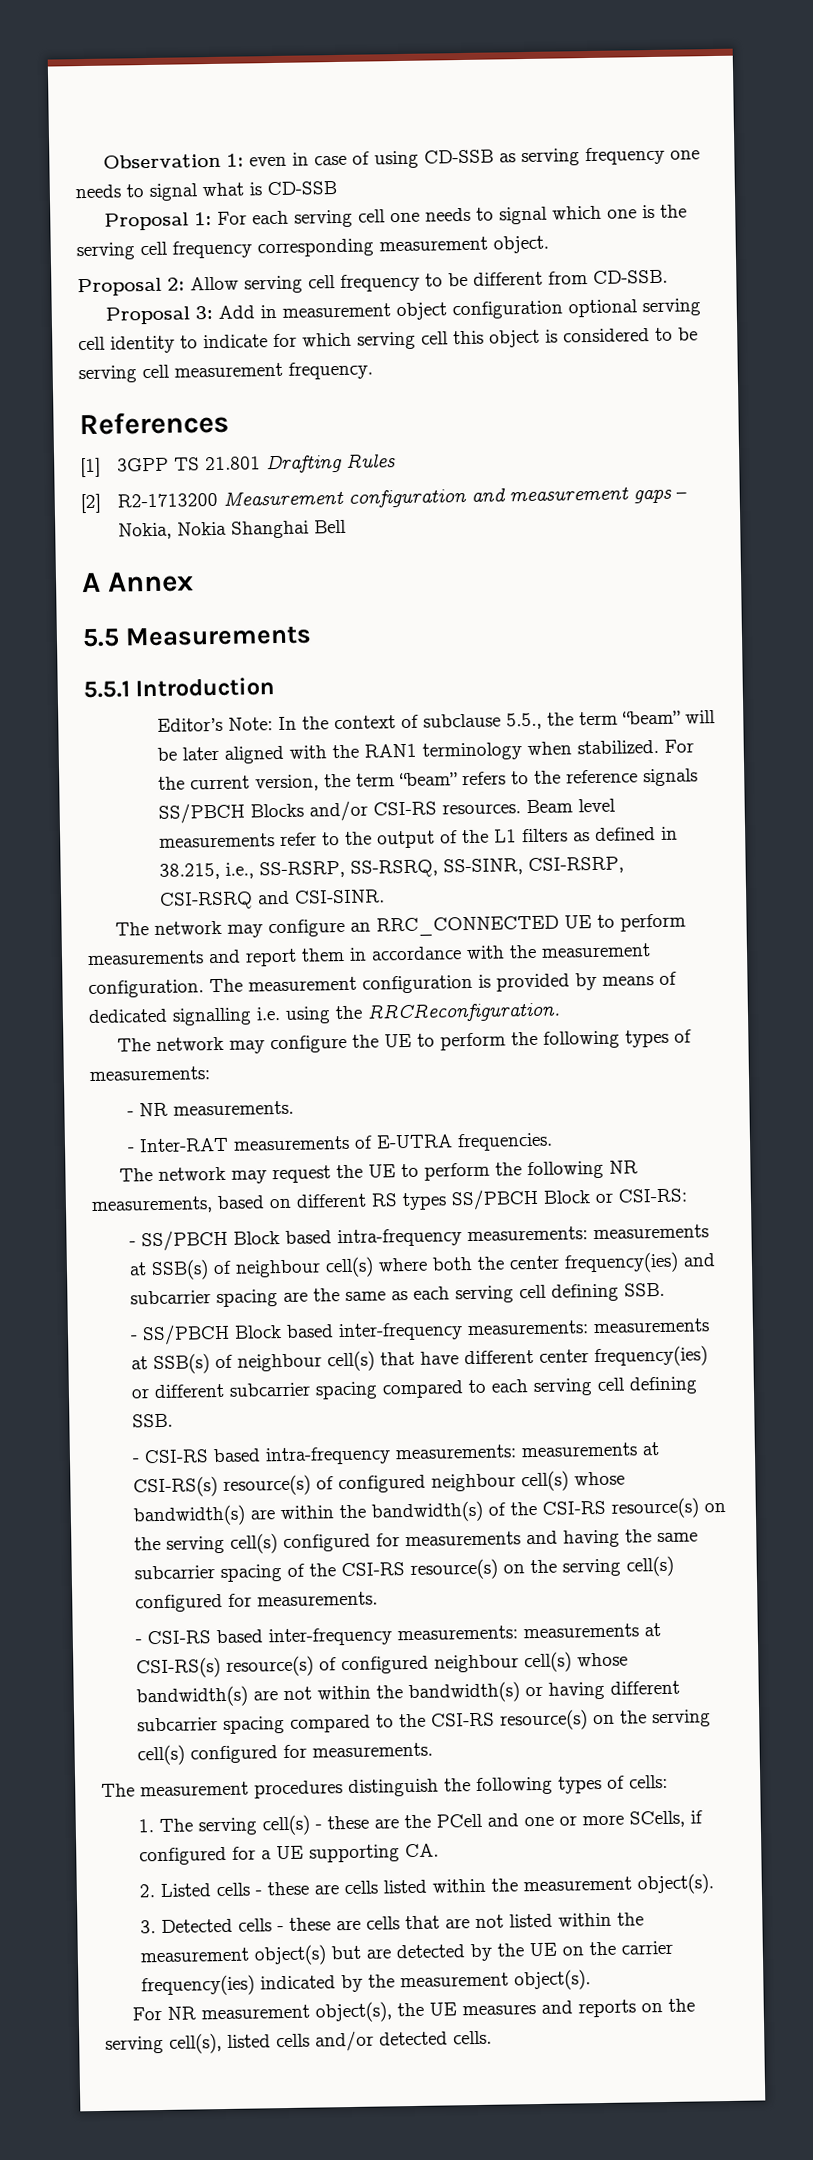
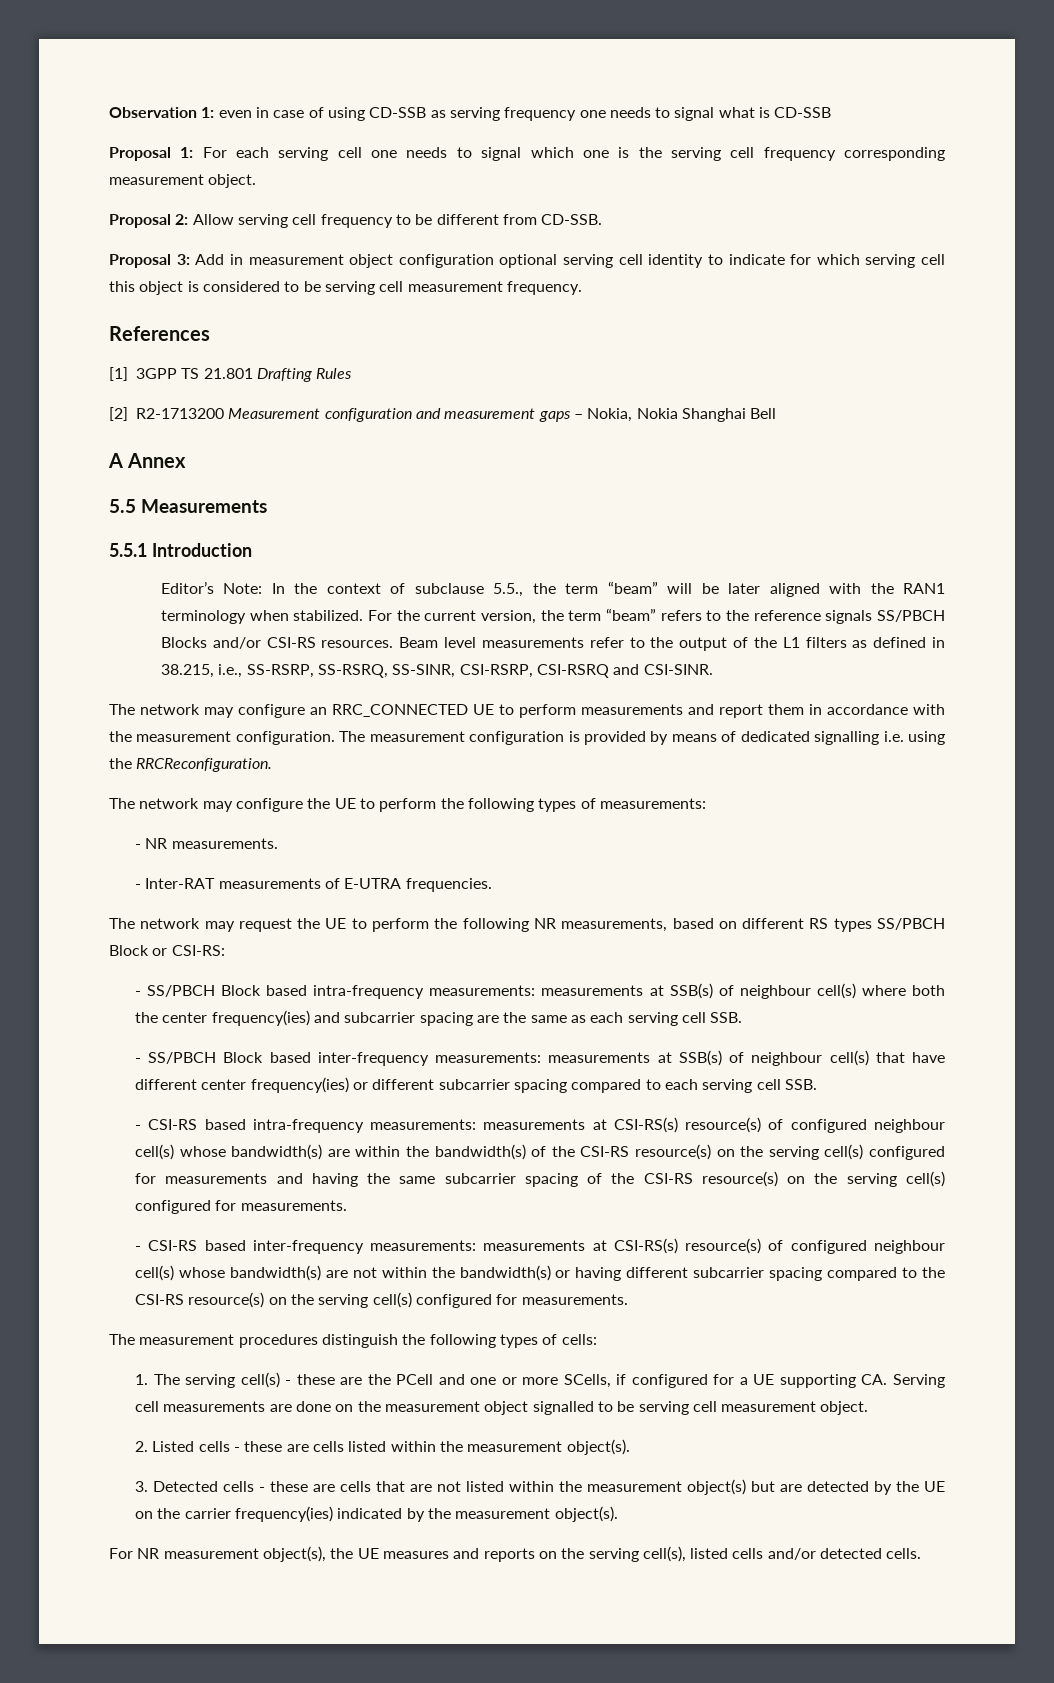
- - SS/PBCH Block based intra-frequency measurements: measurements at SSB(s) of neighbour cell(s) where both the center frequency(ies) and subcarrier spacing are the same as each serving cell defining SSB.
+ - SS/PBCH Block based intra-frequency measurements: measurements at SSB(s) of neighbour cell(s) where both the center frequency(ies) and subcarrier spacing are the same as each serving cell SSB.
- - SS/PBCH Block based inter-frequency measurements: measurements at SSB(s) of neighbour cell(s) that have different center frequency(ies) or different subcarrier spacing compared to each serving cell defining SSB.
+ - SS/PBCH Block based inter-frequency measurements: measurements at SSB(s) of neighbour cell(s) that have different center frequency(ies) or different subcarrier spacing compared to each serving cell SSB.
- 1. The serving cell(s) - these are the PCell and one or more SCells, if configured for a UE supporting CA.
+ 1. The serving cell(s) - these are the PCell and one or more SCells, if configured for a UE supporting CA. Serving cell measurements are done on the measurement object signalled to be serving cell measurement object.

